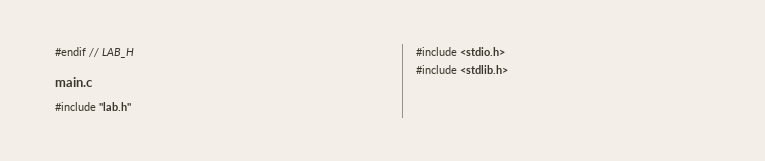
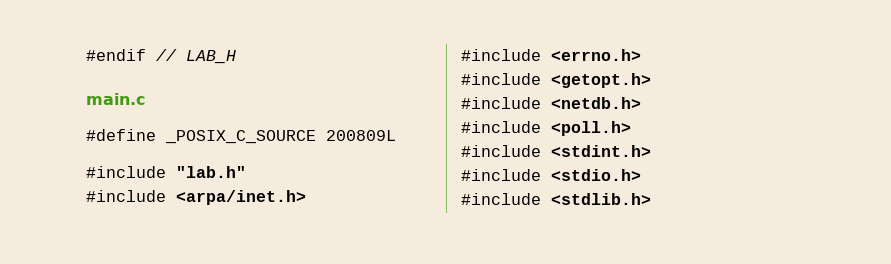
+ #define _POSIX_C_SOURCE 200809L
+ #include <arpa/inet.h>
+ #include <errno.h>
+ #include <getopt.h>
+ #include <netdb.h>
+ #include <poll.h>
+ #include <stdint.h>

